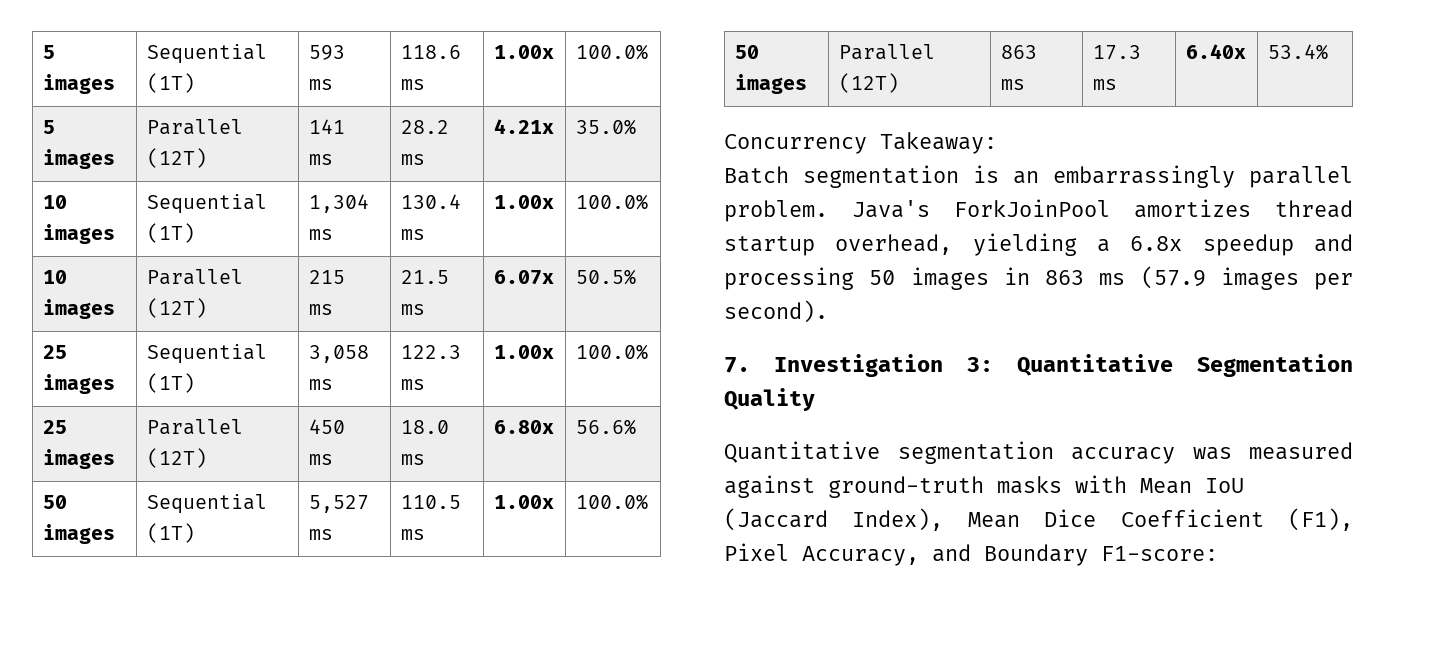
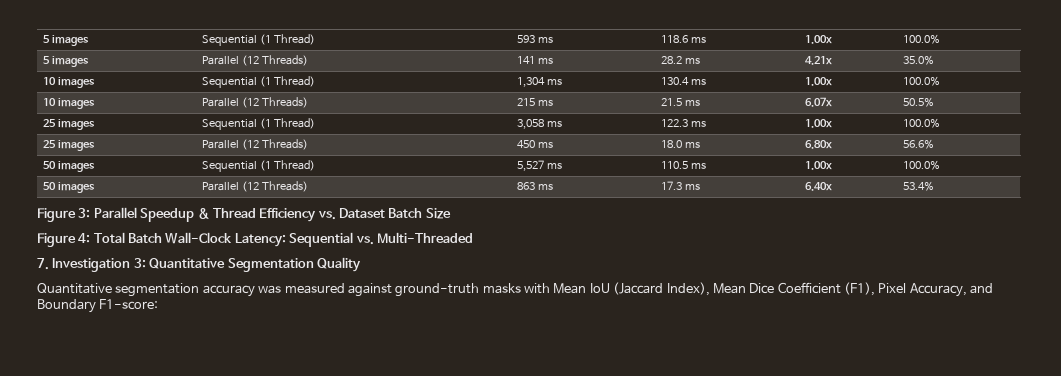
- 5 images | Sequential (1T) | 593 ms | 118.6 ms | 1.00x | 100.0%
+ 5 images | Sequential (1 Thread) | 593 ms | 118.6 ms | 1.00x | 100.0%
- 5 images | Parallel (12T) | 141 ms | 28.2 ms | 4.21x | 35.0%
+ 5 images | Parallel (12 Threads) | 141 ms | 28.2 ms | 4.21x | 35.0%
- 10 images | Sequential (1T) | 1,304 ms | 130.4 ms | 1.00x | 100.0%
+ 10 images | Sequential (1 Thread) | 1,304 ms | 130.4 ms | 1.00x | 100.0%
- 10 images | Parallel (12T) | 215 ms | 21.5 ms | 6.07x | 50.5%
+ 10 images | Parallel (12 Threads) | 215 ms | 21.5 ms | 6.07x | 50.5%
- 25 images | Sequential (1T) | 3,058 ms | 122.3 ms | 1.00x | 100.0%
+ 25 images | Sequential (1 Thread) | 3,058 ms | 122.3 ms | 1.00x | 100.0%
- 25 images | Parallel (12T) | 450 ms | 18.0 ms | 6.80x | 56.6%
+ 25 images | Parallel (12 Threads) | 450 ms | 18.0 ms | 6.80x | 56.6%
- 50 images | Sequential (1T) | 5,527 ms | 110.5 ms | 1.00x | 100.0%
+ 50 images | Sequential (1 Thread) | 5,527 ms | 110.5 ms | 1.00x | 100.0%
- 50 images | Parallel (12T) | 863 ms | 17.3 ms | 6.40x | 53.4%
+ 50 images | Parallel (12 Threads) | 863 ms | 17.3 ms | 6.40x | 53.4%
- Concurrency Takeaway:
- Batch segmentation is an embarrassingly parallel problem. Java's ForkJoinPool amortizes thread startup overhead, yielding a 6.8x speedup and processing 50 images in 863 ms (57.9 images per second).
+ Figure 3: Parallel Speedup & Thread Efficiency vs. Dataset Batch Size
+ Figure 4: Total Batch Wall-Clock Latency: Sequential vs. Multi-Threaded

